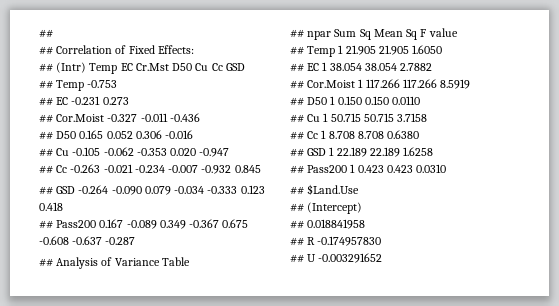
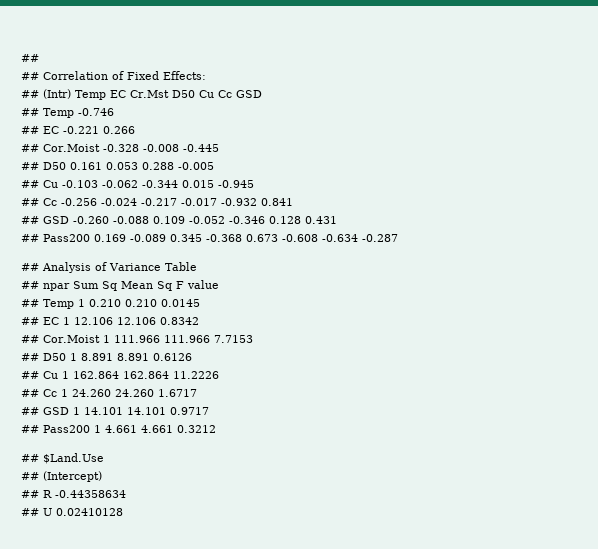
- ## Temp -0.753
- ## EC -0.231 0.273
- ## Cor.Moist -0.327 -0.011 -0.436
- ## D50 0.165 0.052 0.306 -0.016
- ## Cu -0.105 -0.062 -0.353 0.020 -0.947
- ## Cc -0.263 -0.021 -0.234 -0.007 -0.932 0.845
- ## GSD -0.264 -0.090 0.079 -0.034 -0.333 0.123 0.418
- ## Pass200 0.167 -0.089 0.349 -0.367 0.675 -0.608 -0.637 -0.287
+ ## Temp -0.746
+ ## EC -0.221 0.266
+ ## Cor.Moist -0.328 -0.008 -0.445
+ ## D50 0.161 0.053 0.288 -0.005
+ ## Cu -0.103 -0.062 -0.344 0.015 -0.945
+ ## Cc -0.256 -0.024 -0.217 -0.017 -0.932 0.841
+ ## GSD -0.260 -0.088 0.109 -0.052 -0.346 0.128 0.431
+ ## Pass200 0.169 -0.089 0.345 -0.368 0.673 -0.608 -0.634 -0.287
- ## Temp 1 21.905 21.905 1.6050
+ ## Temp 1 0.210 0.210 0.0145
- ## EC 1 38.054 38.054 2.7882
+ ## EC 1 12.106 12.106 0.8342
- ## Cor.Moist 1 117.266 117.266 8.5919
+ ## Cor.Moist 1 111.966 111.966 7.7153
- ## D50 1 0.150 0.150 0.0110
+ ## D50 1 8.891 8.891 0.6126
- ## Cu 1 50.715 50.715 3.7158
+ ## Cu 1 162.864 162.864 11.2226
- ## Cc 1 8.708 8.708 0.6380
+ ## Cc 1 24.260 24.260 1.6717
- ## GSD 1 22.189 22.189 1.6258
+ ## GSD 1 14.101 14.101 0.9717
- ## Pass200 1 0.423 0.423 0.0310
+ ## Pass200 1 4.661 4.661 0.3212
- ## 0.018841958
- ## R -0.174957830
+ ## R -0.44358634
- ## U -0.003291652
+ ## U 0.02410128

